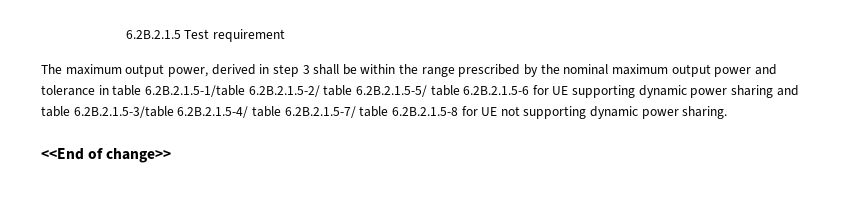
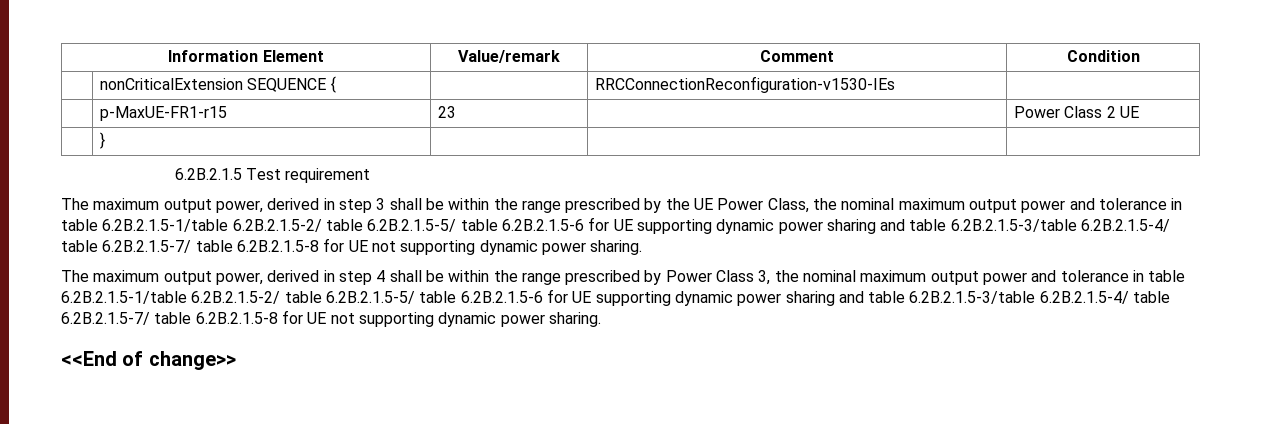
+ Information Element | Value/remark | Comment | Condition
+ | nonCriticalExtension SEQUENCE { | | RRCConnectionReconfiguration-v1530-IEs |
+ | p-MaxUE-FR1-r15 | 23 | | Power Class 2 UE
+ | } | | |
- The maximum output power, derived in step 3 shall be within the range prescribed by the nominal maximum output power and tolerance in table 6.2B.2.1.5-1/table 6.2B.2.1.5-2/ table 6.2B.2.1.5-5/ table 6.2B.2.1.5-6 for UE supporting dynamic power sharing and table 6.2B.2.1.5-3/table 6.2B.2.1.5-4/ table 6.2B.2.1.5-7/ table 6.2B.2.1.5-8 for UE not supporting dynamic power sharing.
+ The maximum output power, derived in step 3 shall be within the range prescribed by the UE Power Class, the nominal maximum output power and tolerance in table 6.2B.2.1.5-1/table 6.2B.2.1.5-2/ table 6.2B.2.1.5-5/ table 6.2B.2.1.5-6 for UE supporting dynamic power sharing and table 6.2B.2.1.5-3/table 6.2B.2.1.5-4/ table 6.2B.2.1.5-7/ table 6.2B.2.1.5-8 for UE not supporting dynamic power sharing.
+ The maximum output power, derived in step 4 shall be within the range prescribed by Power Class 3, the nominal maximum output power and tolerance in table 6.2B.2.1.5-1/table 6.2B.2.1.5-2/ table 6.2B.2.1.5-5/ table 6.2B.2.1.5-6 for UE supporting dynamic power sharing and table 6.2B.2.1.5-3/table 6.2B.2.1.5-4/ table 6.2B.2.1.5-7/ table 6.2B.2.1.5-8 for UE not supporting dynamic power sharing.

